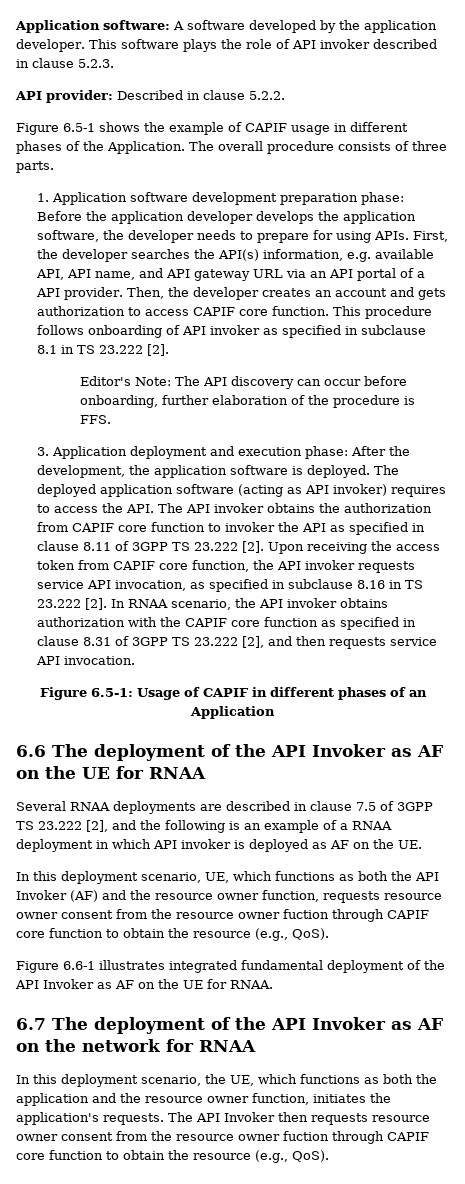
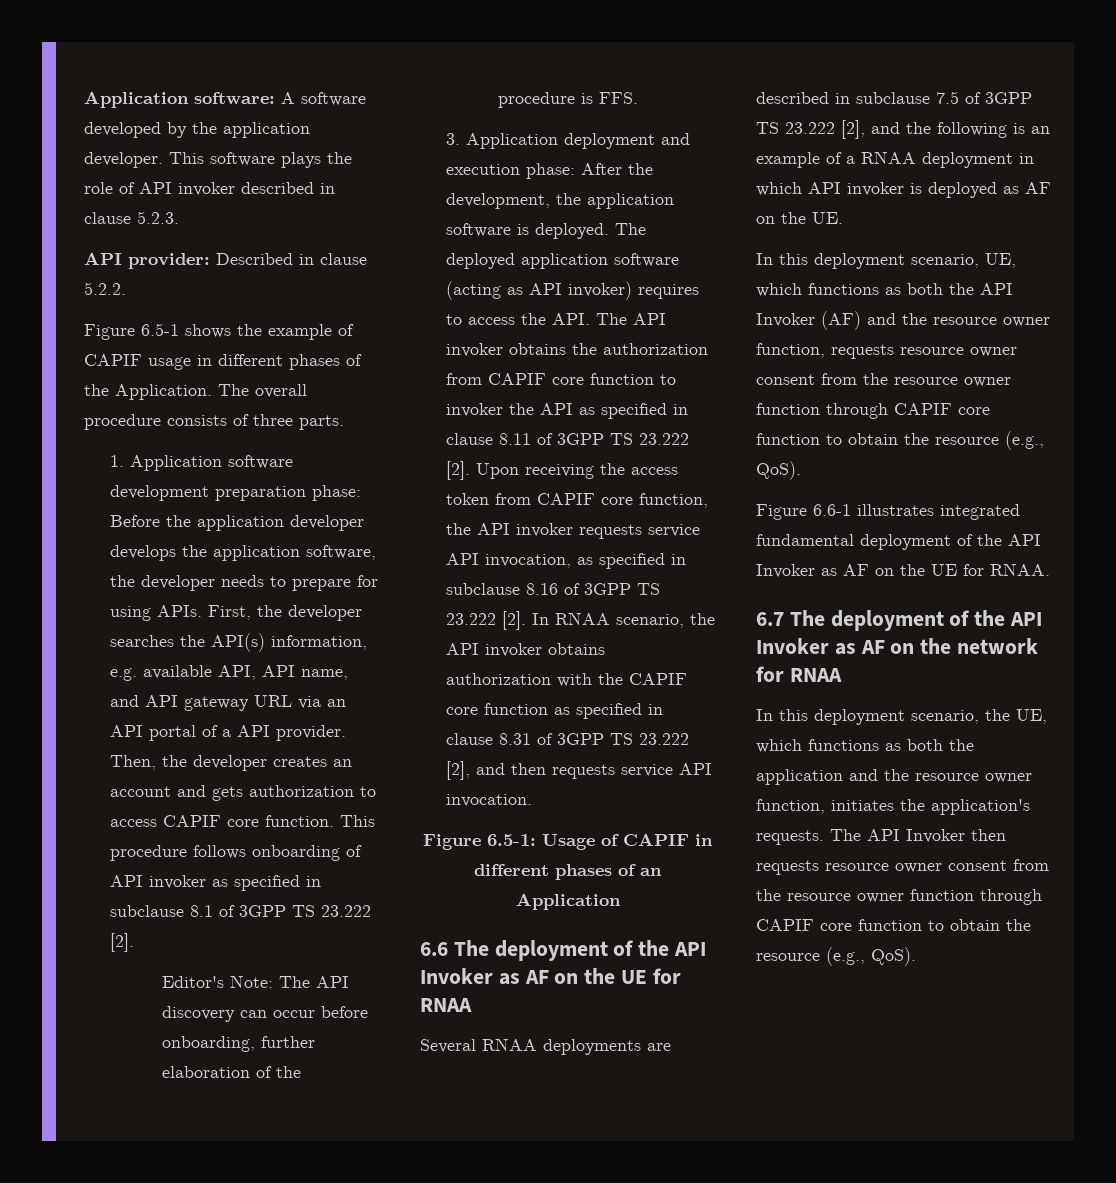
- This procedure follows onboarding of API invoker as specified in subclause 8.1 in TS 23.222 [2].
+ This procedure follows onboarding of API invoker as specified in subclause 8.1 of 3GPP TS 23.222 [2].
- Upon receiving the access token from CAPIF core function, the API invoker requests service API invocation, as specified in subclause 8.16 in TS 23.222 [2].
+ Upon receiving the access token from CAPIF core function, the API invoker requests service API invocation, as specified in subclause 8.16 of 3GPP TS 23.222 [2].
- Several RNAA deployments are described in clause 7.5 of 3GPP TS 23.222 [2], and the following is an example of a RNAA deployment in which API invoker is deployed as AF on the UE.
+ Several RNAA deployments are described in subclause 7.5 of 3GPP TS 23.222 [2], and the following is an example of a RNAA deployment in which API invoker is deployed as AF on the UE.
- In this deployment scenario, UE, which functions as both the API Invoker (AF) and the resource owner function, requests resource owner consent from the resource owner fuction through CAPIF core function to obtain the resource (e.g., QoS).
+ In this deployment scenario, UE, which functions as both the API Invoker (AF) and the resource owner function, requests resource owner consent from the resource owner function through CAPIF core function to obtain the resource (e.g., QoS).
- The API Invoker then requests resource owner consent from the resource owner fuction through CAPIF core function to obtain the resource (e.g., QoS).
+ The API Invoker then requests resource owner consent from the resource owner function through CAPIF core function to obtain the resource (e.g., QoS).

